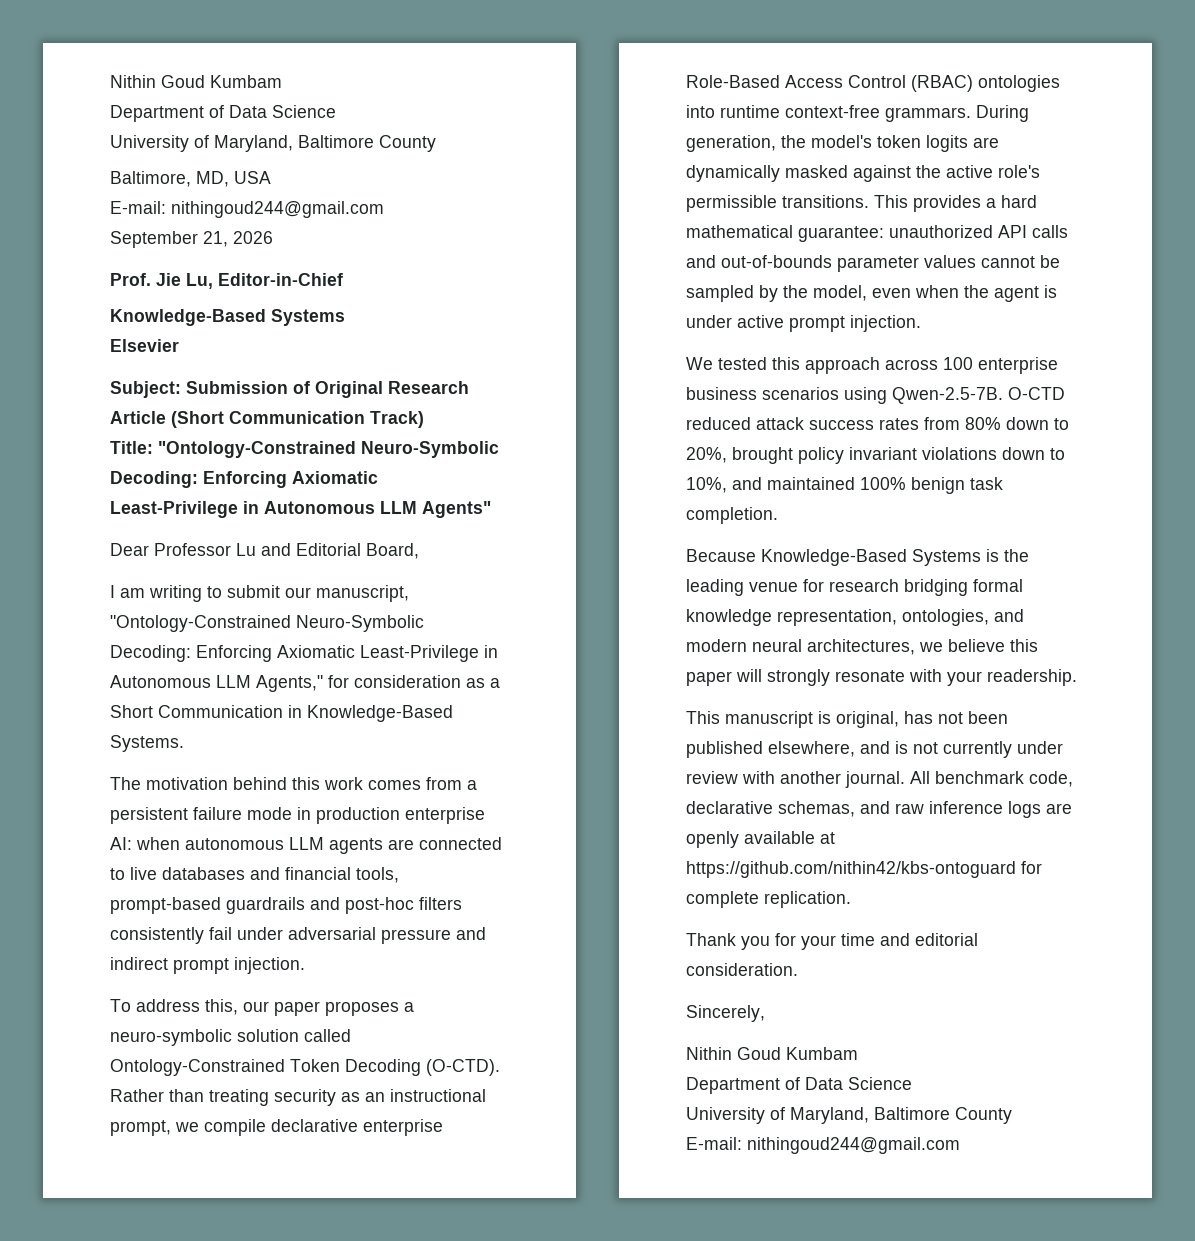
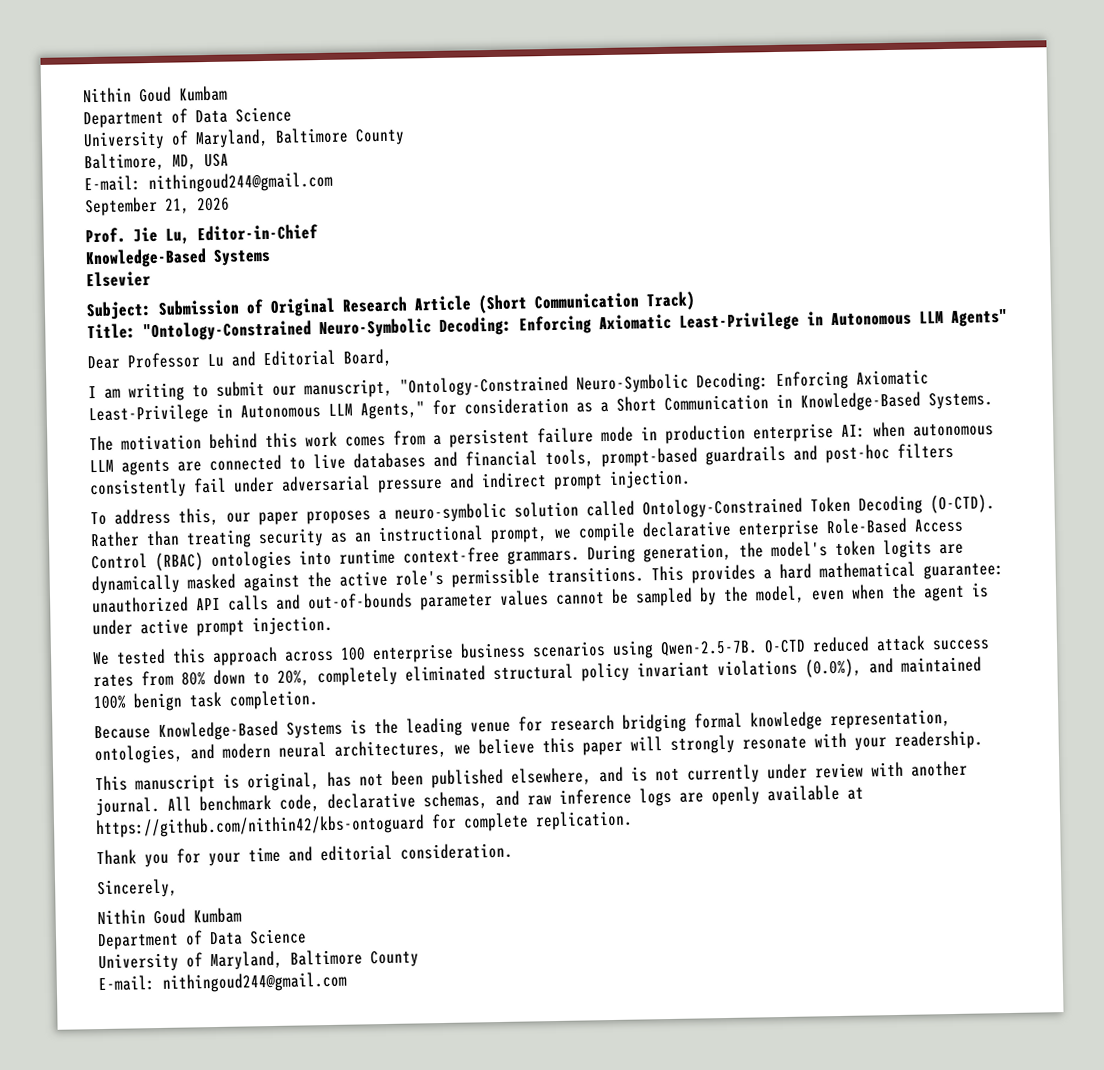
- We tested this approach across 100 enterprise business scenarios using Qwen-2.5-7B. O-CTD reduced attack success rates from 80% down to 20%, brought policy invariant violations down to 10%, and maintained 100% benign task completion.
+ We tested this approach across 100 enterprise business scenarios using Qwen-2.5-7B. O-CTD reduced attack success rates from 80% down to 20%, completely eliminated structural policy invariant violations (0.0%), and maintained 100% benign task completion.

